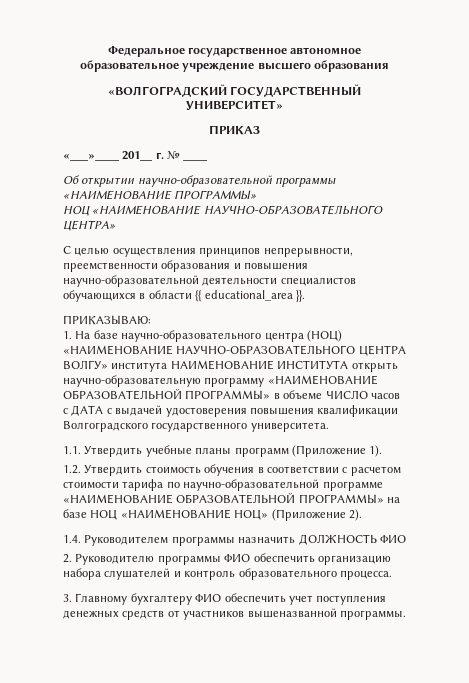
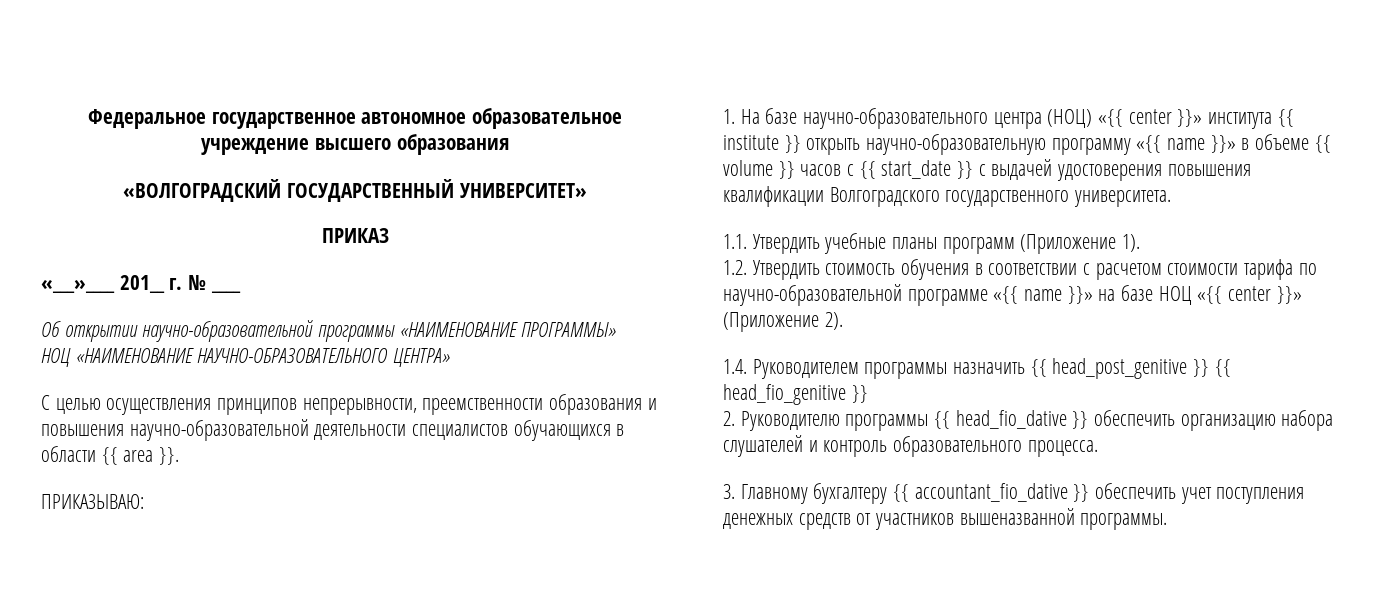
- С целью осуществления принципов непрерывности, преемственности образования и повышения научно-образовательной деятельности специалистов обучающихся в области {{ educational_area }}.
+ С целью осуществления принципов непрерывности, преемственности образования и повышения научно-образовательной деятельности специалистов обучающихся в области {{ area }}.
- 1. На базе научно-образовательного центра (НОЦ) «НАИМЕНОВАНИЕ НАУЧНО-ОБРАЗОВАТЕЛЬНОГО ЦЕНТРА ВОЛГУ» института НАИМЕНОВАНИЕ ИНСТИТУТА открыть научно-образовательную программу «НАИМЕНОВАНИЕ ОБРАЗОВАТЕЛЬНОЙ ПРОГРАММЫ» в объеме ЧИСЛО часов с ДАТА с выдачей удостоверения повышения квалификации Волгоградского государственного университета.
+ 1. На базе научно-образовательного центра (НОЦ) «{{ center }}» института {{ institute }} открыть научно-образовательную программу «{{ name }}» в объеме {{ volume }} часов с {{ start_date }} с выдачей удостоверения повышения квалификации Волгоградского государственного университета.
- 1.2. Утвердить стоимость обучения в соответствии с расчетом стоимости тарифа по научно-образовательной программе «НАИМЕНОВАНИЕ ОБРАЗОВАТЕЛЬНОЙ ПРОГРАММЫ» на базе НОЦ «НАИМЕНОВАНИЕ НОЦ» (Приложение 2).
+ 1.2. Утвердить стоимость обучения в соответствии с расчетом стоимости тарифа по научно-образовательной программе «{{ name }}» на базе НОЦ «{{ center }}» (Приложение 2).
- 1.4. Руководителем программы назначить ДОЛЖНОСТЬ ФИО
+ 1.4. Руководителем программы назначить {{ head_post_genitive }} {{ head_fio_genitive }}
- 2. Руководителю программы ФИО обеспечить организацию набора слушателей и контроль образовательного процесса.
+ 2. Руководителю программы {{ head_fio_dative }} обеспечить организацию набора слушателей и контроль образовательного процесса.
- 3. Главному бухгалтеру ФИО обеспечить учет поступления денежных средств от участников вышеназванной программы.
+ 3. Главному бухгалтеру {{ accountant_fio_dative }} обеспечить учет поступления денежных средств от участников вышеназванной программы.

